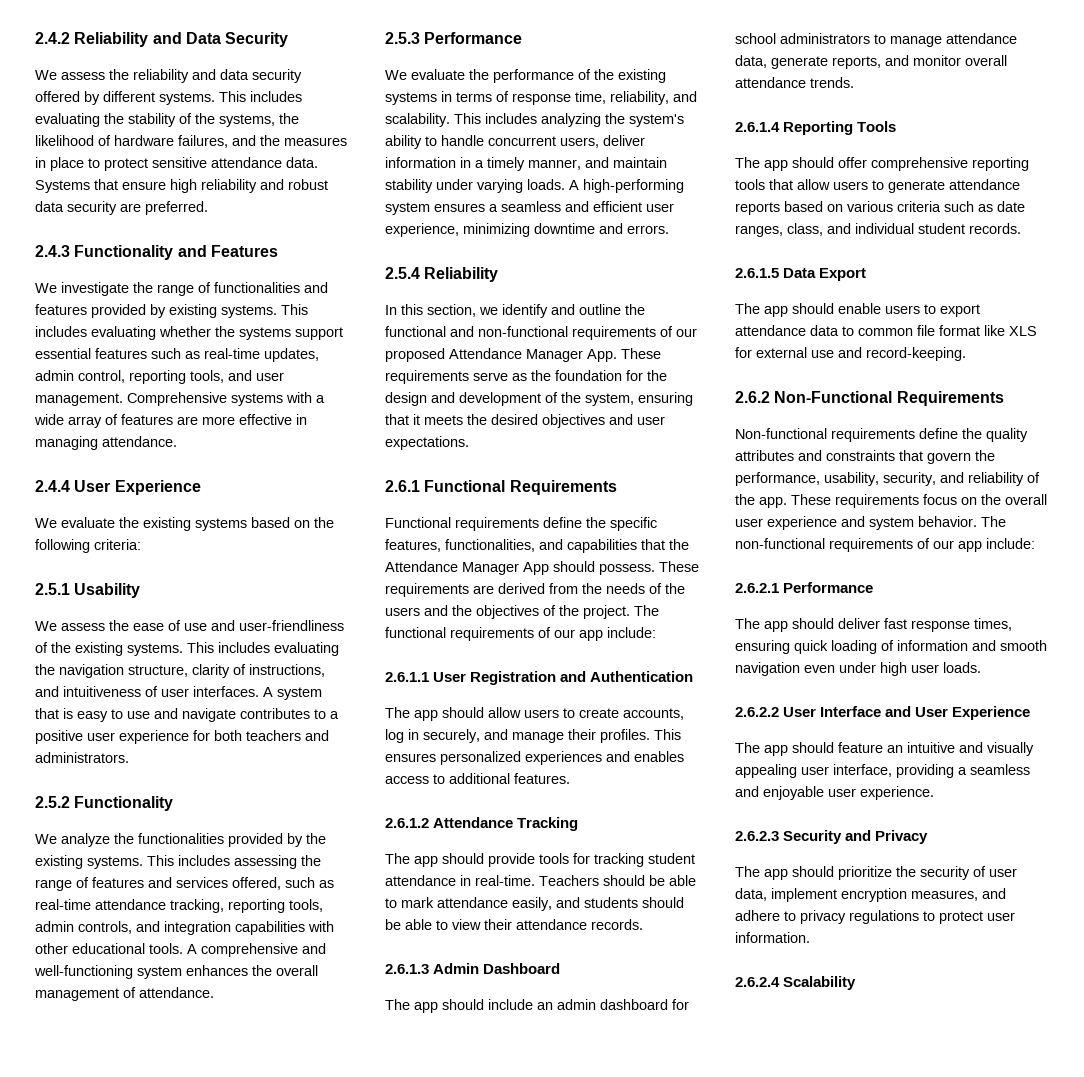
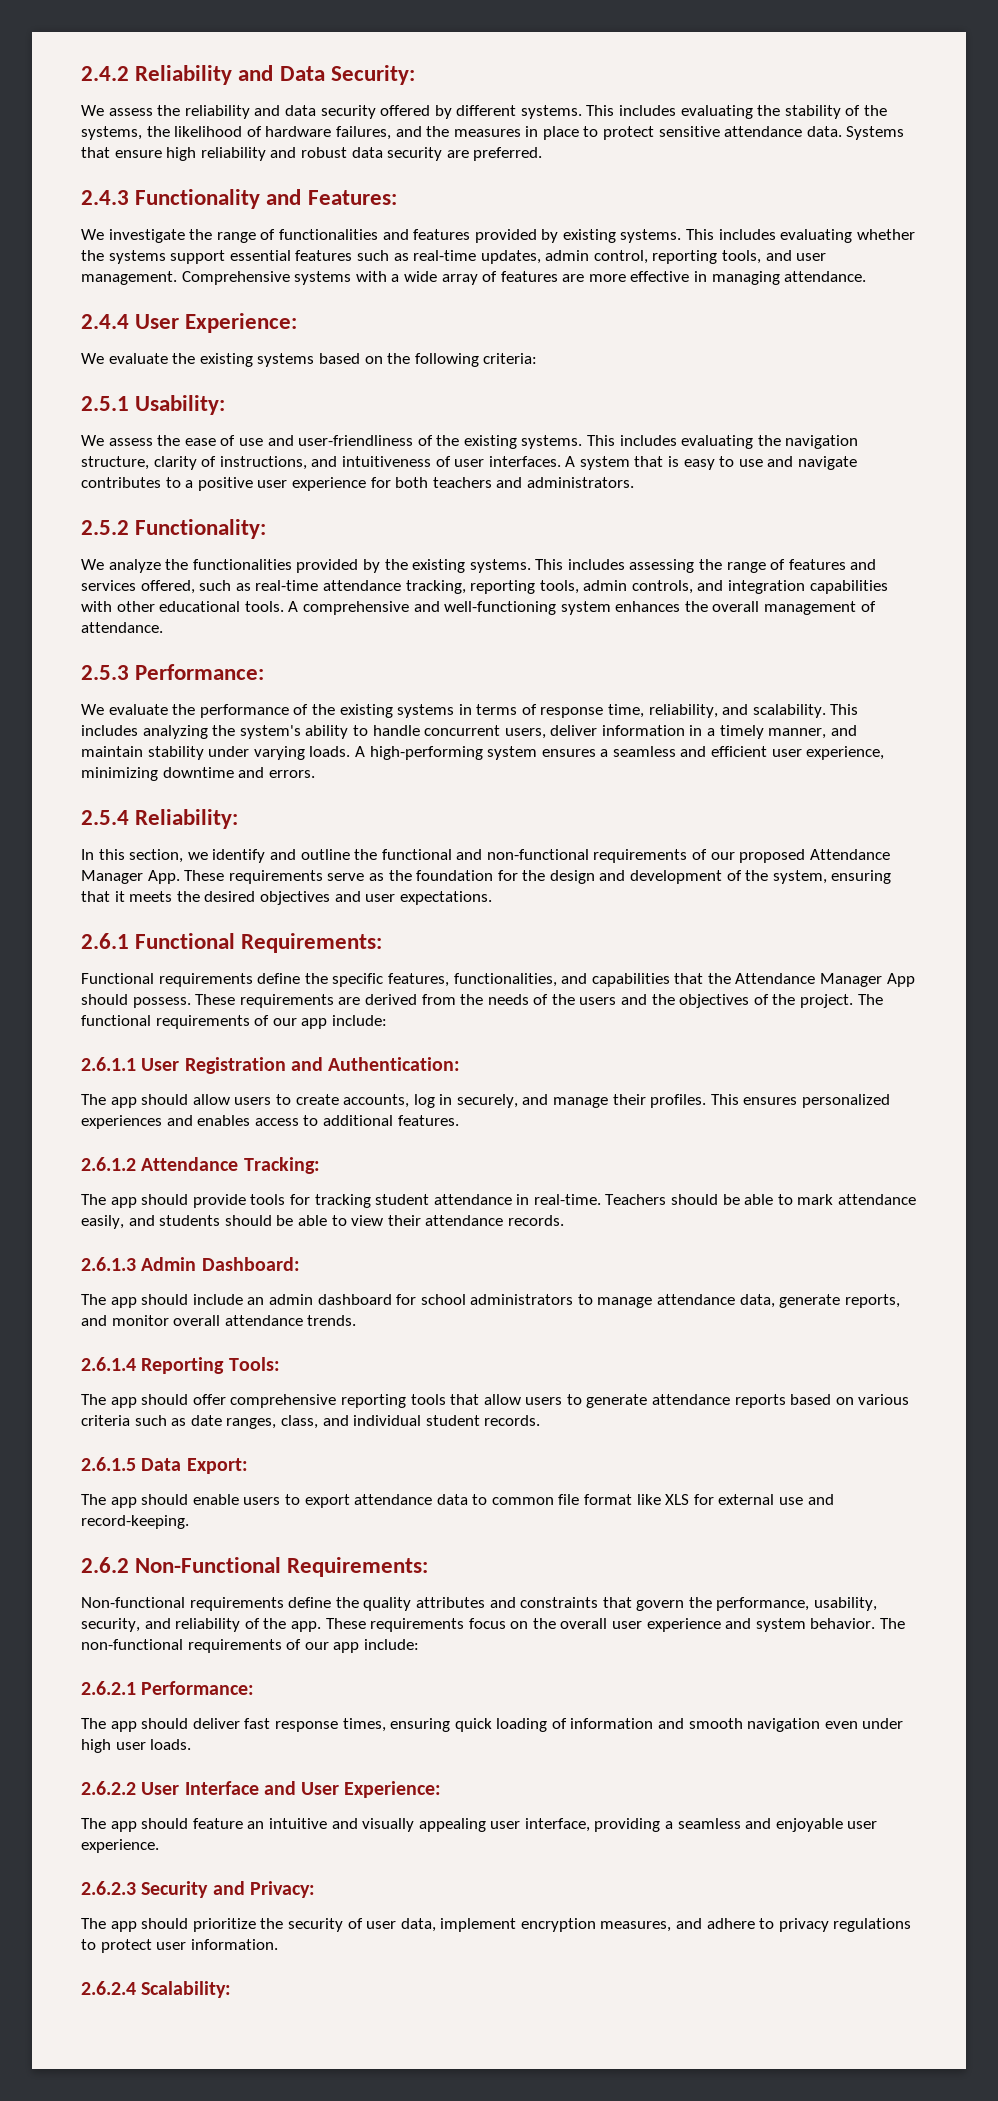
- 2.4.2 Reliability and Data Security
+ 2.4.2 Reliability and Data Security:
- 2.4.3 Functionality and Features
+ 2.4.3 Functionality and Features:
- 2.4.4 User Experience
+ 2.4.4 User Experience:
- 2.5.1 Usability
+ 2.5.1 Usability:
- 2.5.2 Functionality
+ 2.5.2 Functionality:
- 2.5.3 Performance
+ 2.5.3 Performance:
- 2.5.4 Reliability
+ 2.5.4 Reliability:
- 2.6.1 Functional Requirements
+ 2.6.1 Functional Requirements:
- 2.6.1.1 User Registration and Authentication
+ 2.6.1.1 User Registration and Authentication:
- 2.6.1.2 Attendance Tracking
+ 2.6.1.2 Attendance Tracking:
- 2.6.1.3 Admin Dashboard
+ 2.6.1.3 Admin Dashboard:
- 2.6.1.4 Reporting Tools
+ 2.6.1.4 Reporting Tools:
- 2.6.1.5 Data Export
+ 2.6.1.5 Data Export:
- 2.6.2 Non-Functional Requirements
+ 2.6.2 Non-Functional Requirements:
- 2.6.2.1 Performance
+ 2.6.2.1 Performance:
- 2.6.2.2 User Interface and User Experience
+ 2.6.2.2 User Interface and User Experience:
- 2.6.2.3 Security and Privacy
+ 2.6.2.3 Security and Privacy:
- 2.6.2.4 Scalability
+ 2.6.2.4 Scalability:

